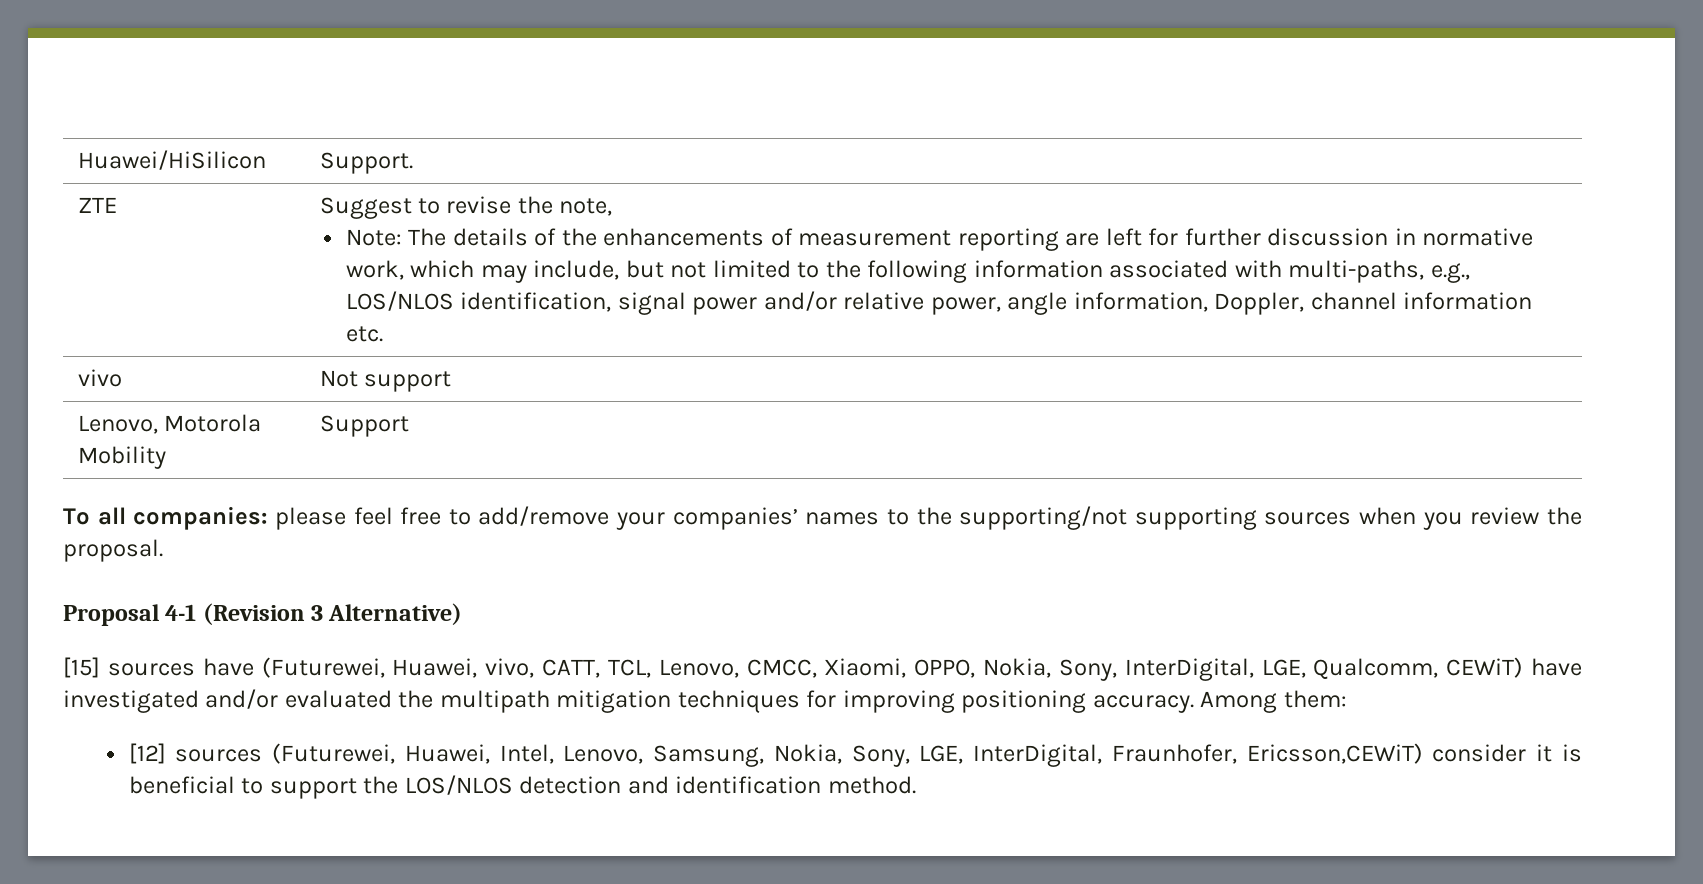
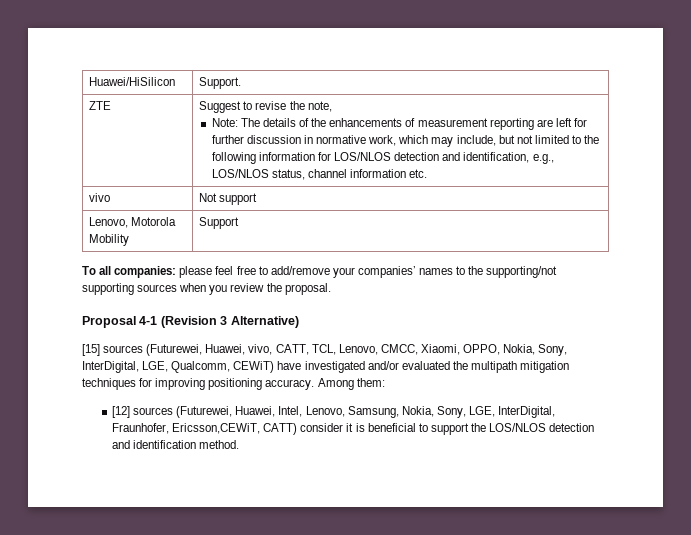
- Note: The details of the enhancements of measurement reporting are left for further discussion in normative work, which may include, but not limited to the following information associated with multi-paths, e.g., LOS/NLOS identification, signal power and/or relative power, angle information, Doppler, channel information etc.
+ Note: The details of the enhancements of measurement reporting are left for further discussion in normative work, which may include, but not limited to the following information for LOS/NLOS detection and identification, e.g., LOS/NLOS status, channel information etc.
- [15] sources have (Futurewei, Huawei, vivo, CATT, TCL, Lenovo, CMCC, Xiaomi, OPPO, Nokia, Sony, InterDigital, LGE, Qualcomm, CEWiT) have investigated and/or evaluated the multipath mitigation techniques for improving positioning accuracy.
+ [15] sources (Futurewei, Huawei, vivo, CATT, TCL, Lenovo, CMCC, Xiaomi, OPPO, Nokia, Sony, InterDigital, LGE, Qualcomm, CEWiT) have investigated and/or evaluated the multipath mitigation techniques for improving positioning accuracy.
- [12] sources (Futurewei, Huawei, Intel, Lenovo, Samsung, Nokia, Sony, LGE, InterDigital, Fraunhofer, Ericsson,CEWiT) consider it is beneficial to support the LOS/NLOS detection and identification method.
+ [12] sources (Futurewei, Huawei, Intel, Lenovo, Samsung, Nokia, Sony, LGE, InterDigital, Fraunhofer, Ericsson,CEWiT, CATT) consider it is beneficial to support the LOS/NLOS detection and identification method.

